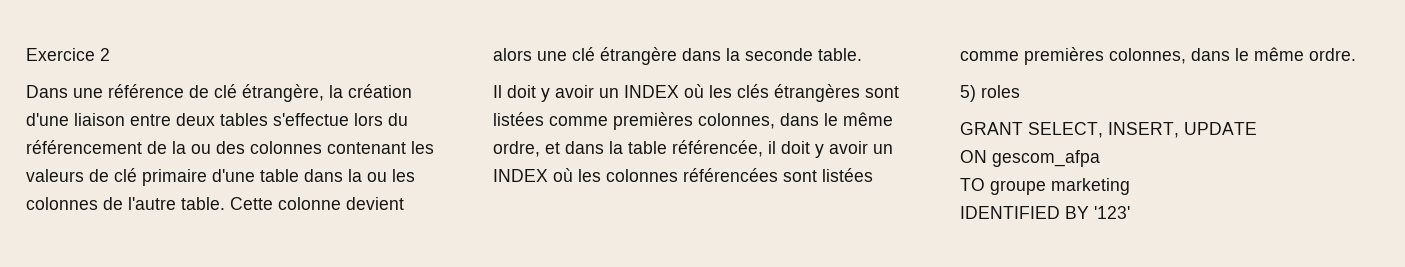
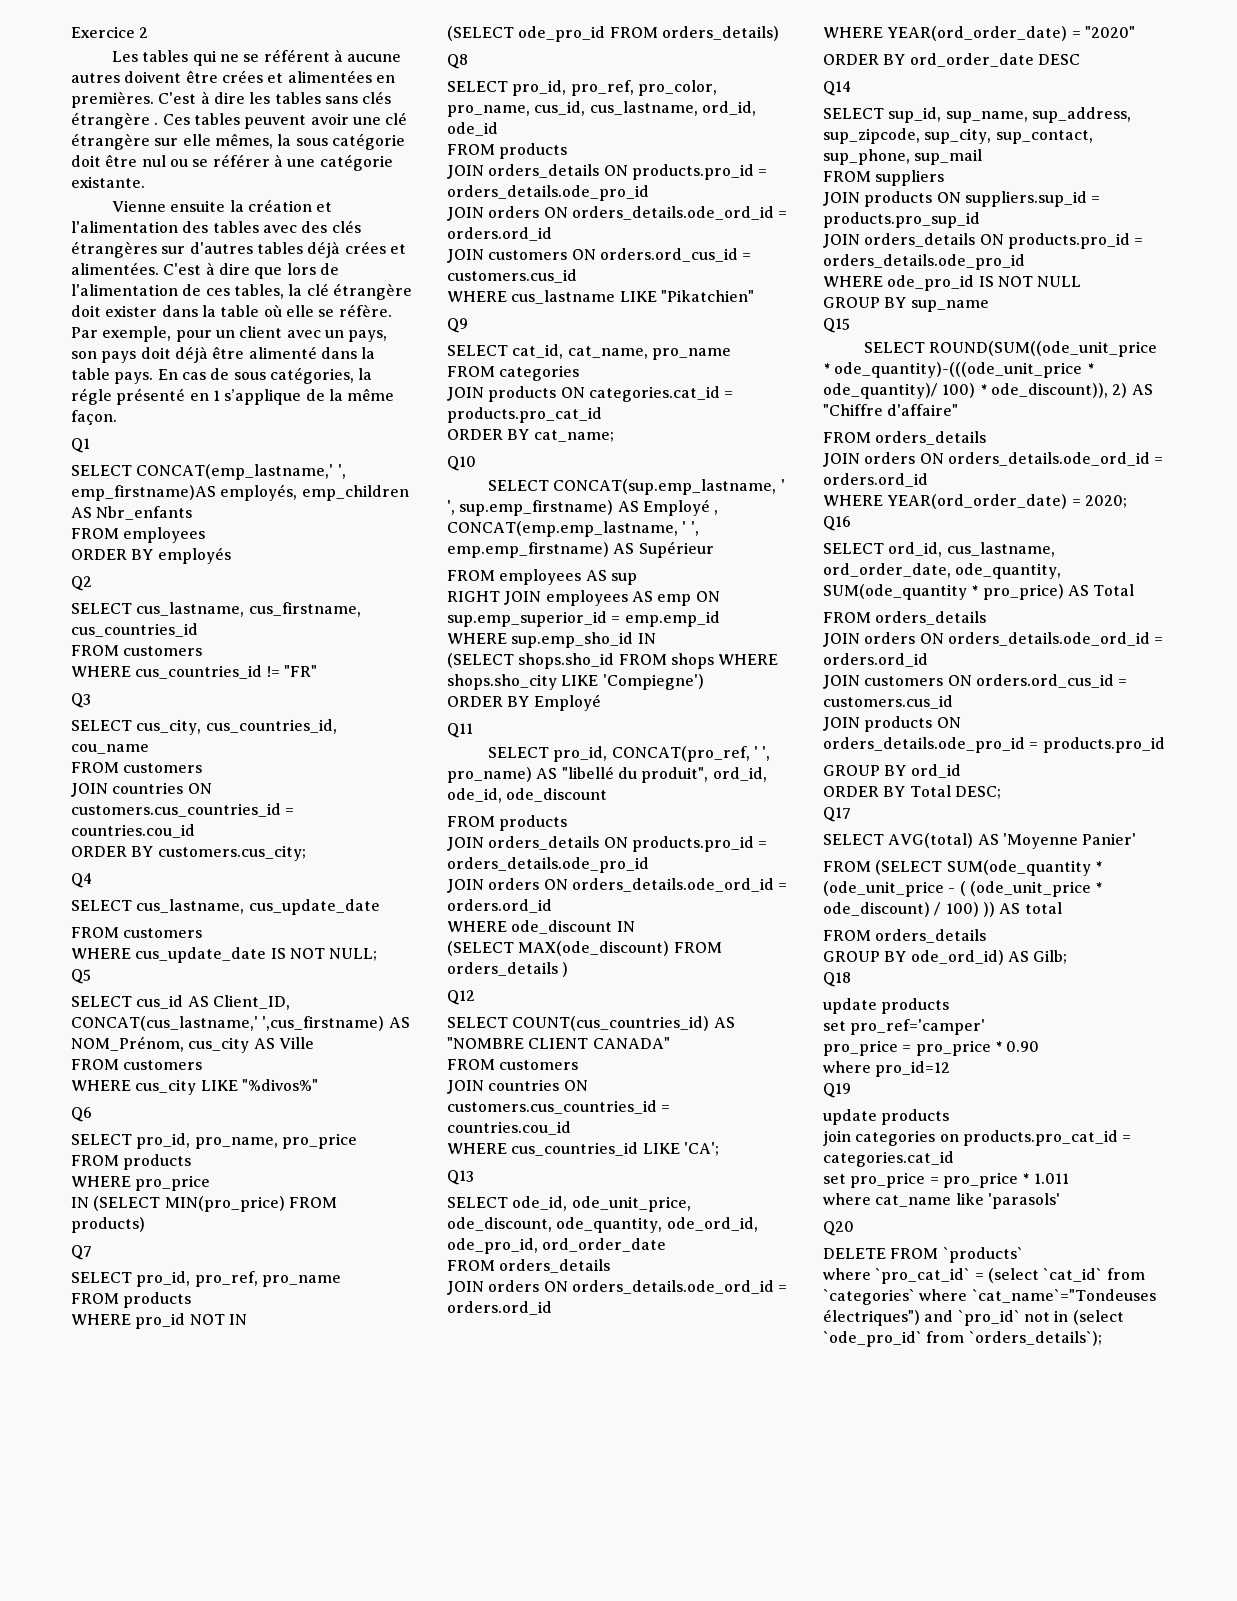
- Dans une référence de clé étrangère, la création d'une liaison entre deux tables s'effectue lors du référencement de la ou des colonnes contenant les valeurs de clé primaire d'une table dans la ou les colonnes de l'autre table. Cette colonne devient alors une clé étrangère dans la seconde table.
- Il doit y avoir un INDEX où les clés étrangères sont listées comme premières colonnes, dans le même ordre, et dans la table référencée, il doit y avoir un INDEX où les colonnes référencées sont listées comme premières colonnes, dans le même ordre.
- 5) roles
- GRANT SELECT, INSERT, UPDATE
- ON gescom_afpa
- TO groupe marketing
- IDENTIFIED BY '123'
+ Les tables qui ne se référent à aucune autres doivent être crées et alimentées en premières. C'est à dire les tables sans clés étrangère . Ces tables peuvent avoir une clé étrangère sur elle mêmes, la sous catégorie doit être nul ou se référer à une catégorie existante.
+ Vienne ensuite la création et l'alimentation des tables avec des clés étrangères sur d'autres tables déjà crées et alimentées. C'est à dire que lors de l'alimentation de ces tables, la clé étrangère doit exister dans la table où elle se réfère. Par exemple, pour un client avec un pays, son pays doit déjà être alimenté dans la table pays. En cas de sous catégories, la régle présenté en 1 s’applique de la même façon.
+ Q1
+ SELECT CONCAT(emp_lastname,' ', emp_firstname)AS employés, emp_children AS Nbr_enfants
+ FROM employees
+ ORDER BY employés
+ Q2
+ SELECT cus_lastname, cus_firstname, cus_countries_id
+ FROM customers
+ WHERE cus_countries_id != "FR"
+ Q3
+ SELECT cus_city, cus_countries_id, cou_name
+ FROM customers
+ JOIN countries ON customers.cus_countries_id = countries.cou_id
+ ORDER BY customers.cus_city;
+ Q4
+ SELECT cus_lastname, cus_update_date
+ FROM customers
+ WHERE cus_update_date IS NOT NULL;
+ Q5
+ SELECT cus_id AS Client_ID, CONCAT(cus_lastname,' ',cus_firstname) AS NOM_Prénom, cus_city AS Ville
+ FROM customers
+ WHERE cus_city LIKE "%divos%"
+ Q6
+ SELECT pro_id, pro_name, pro_price
+ FROM products
+ WHERE pro_price
+ IN (SELECT MIN(pro_price) FROM products)
+ Q7
+ SELECT pro_id, pro_ref, pro_name
+ FROM products
+ WHERE pro_id NOT IN
+ (SELECT ode_pro_id FROM orders_details)
+ Q8
+ SELECT pro_id, pro_ref, pro_color, pro_name, cus_id, cus_lastname, ord_id, ode_id
+ FROM products
+ JOIN orders_details ON products.pro_id = orders_details.ode_pro_id
+ JOIN orders ON orders_details.ode_ord_id = orders.ord_id
+ JOIN customers ON orders.ord_cus_id = customers.cus_id
+ WHERE cus_lastname LIKE "Pikatchien"
+ Q9
+ SELECT cat_id, cat_name, pro_name
+ FROM categories
+ JOIN products ON categories.cat_id = products.pro_cat_id
+ ORDER BY cat_name;
+ Q10
+ SELECT CONCAT(sup.emp_lastname, ' ', sup.emp_firstname) AS Employé , CONCAT(emp.emp_lastname, ' ', emp.emp_firstname) AS Supérieur
+ FROM employees AS sup
+ RIGHT JOIN employees AS emp ON sup.emp_superior_id = emp.emp_id
+ WHERE sup.emp_sho_id IN
+ (SELECT shops.sho_id FROM shops WHERE shops.sho_city LIKE 'Compiegne')
+ ORDER BY Employé
+ Q11
+ SELECT pro_id, CONCAT(pro_ref, ' ', pro_name) AS "libellé du produit", ord_id, ode_id, ode_discount
+ FROM products
+ JOIN orders_details ON products.pro_id = orders_details.ode_pro_id
+ JOIN orders ON orders_details.ode_ord_id = orders.ord_id
+ WHERE ode_discount IN
+ (SELECT MAX(ode_discount) FROM orders_details )
+ Q12
+ SELECT COUNT(cus_countries_id) AS "NOMBRE CLIENT CANADA"
+ FROM customers
+ JOIN countries ON customers.cus_countries_id = countries.cou_id
+ WHERE cus_countries_id LIKE 'CA';
+ Q13
+ SELECT ode_id, ode_unit_price, ode_discount, ode_quantity, ode_ord_id, ode_pro_id, ord_order_date
+ FROM orders_details
+ JOIN orders ON orders_details.ode_ord_id = orders.ord_id
+ WHERE YEAR(ord_order_date) = "2020"
+ ORDER BY ord_order_date DESC
+ Q14
+ SELECT sup_id, sup_name, sup_address, sup_zipcode, sup_city, sup_contact, sup_phone, sup_mail
+ FROM suppliers
+ JOIN products ON suppliers.sup_id = products.pro_sup_id
+ JOIN orders_details ON products.pro_id = orders_details.ode_pro_id
+ WHERE ode_pro_id IS NOT NULL
+ GROUP BY sup_name
+ Q15
+ SELECT ROUND(SUM((ode_unit_price * ode_quantity)-(((ode_unit_price * ode_quantity)/ 100) * ode_discount)), 2) AS "Chiffre d'affaire"
+ FROM orders_details
+ JOIN orders ON orders_details.ode_ord_id = orders.ord_id
+ WHERE YEAR(ord_order_date) = 2020;
+ Q16
+ SELECT ord_id, cus_lastname, ord_order_date, ode_quantity, SUM(ode_quantity * pro_price) AS Total
+ FROM orders_details
+ JOIN orders ON orders_details.ode_ord_id = orders.ord_id
+ JOIN customers ON orders.ord_cus_id = customers.cus_id
+ JOIN products ON orders_details.ode_pro_id = products.pro_id
+ GROUP BY ord_id
+ ORDER BY Total DESC;
+ Q17
+ SELECT AVG(total) AS 'Moyenne Panier'
+ FROM (SELECT SUM(ode_quantity * (ode_unit_price - ( (ode_unit_price * ode_discount) / 100) )) AS total
+ FROM orders_details
+ GROUP BY ode_ord_id) AS Gilb;
+ Q18
+ update products
+ set pro_ref='camper'
+ pro_price = pro_price * 0.90
+ where pro_id=12
+ Q19
+ update products
+ join categories on products.pro_cat_id = categories.cat_id
+ set pro_price = pro_price * 1.011
+ where cat_name like 'parasols'
+ Q20
+ DELETE FROM `products`
+ where `pro_cat_id` = (select `cat_id` from `categories` where `cat_name`="Tondeuses électriques") and `pro_id` not in (select `ode_pro_id` from `orders_details`);

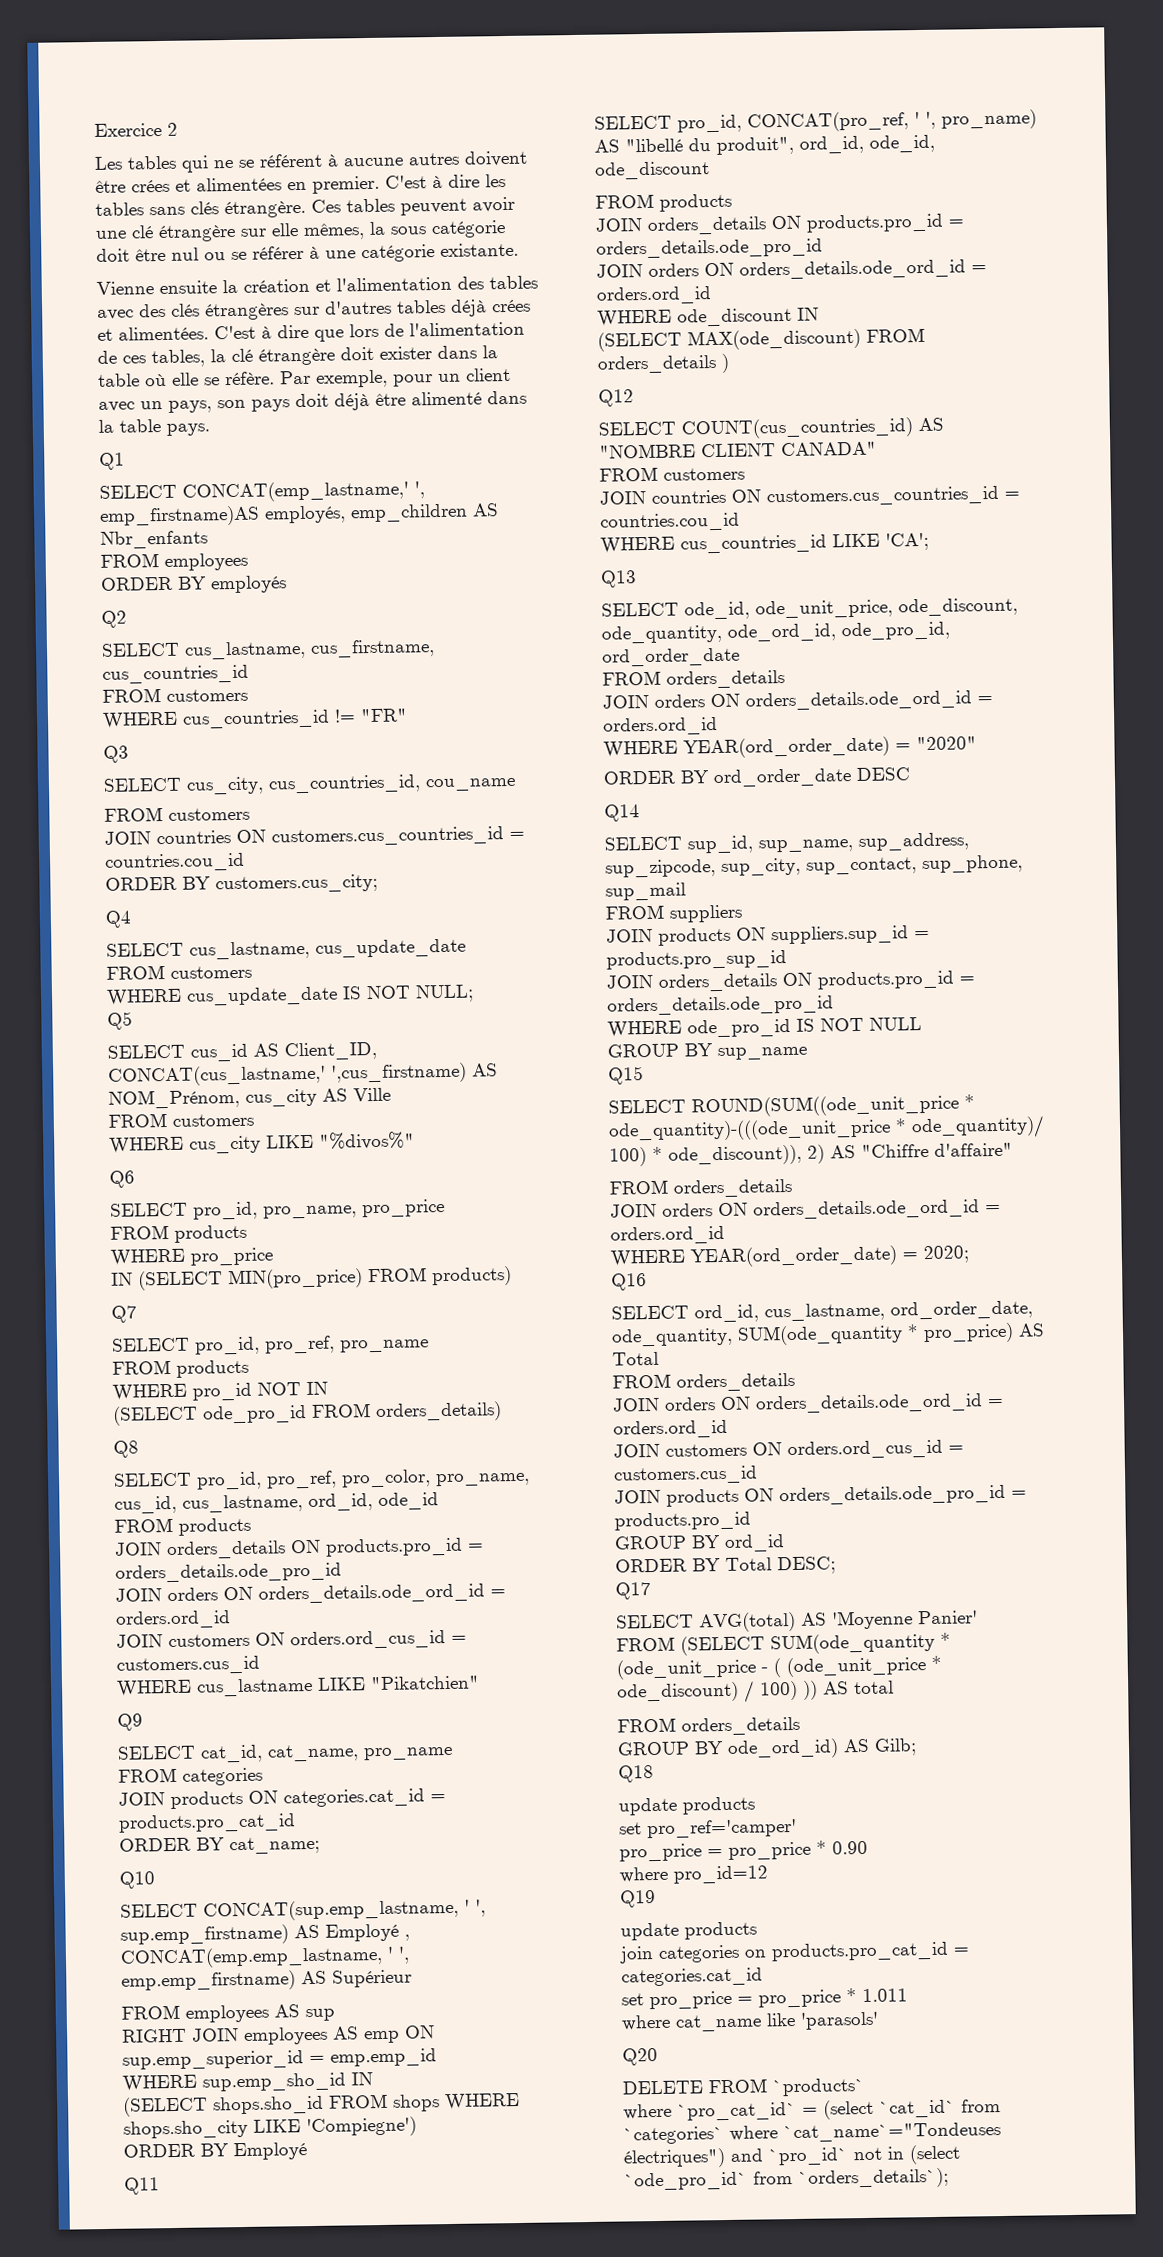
- Les tables qui ne se référent à aucune autres doivent être crées et alimentées en premières.
+ Les tables qui ne se référent à aucune autres doivent être crées et alimentées en premier.
- C'est à dire les tables sans clés étrangère .
+ C'est à dire les tables sans clés étrangère.
- En cas de sous catégories, la régle présenté en 1 s’applique de la même façon.

